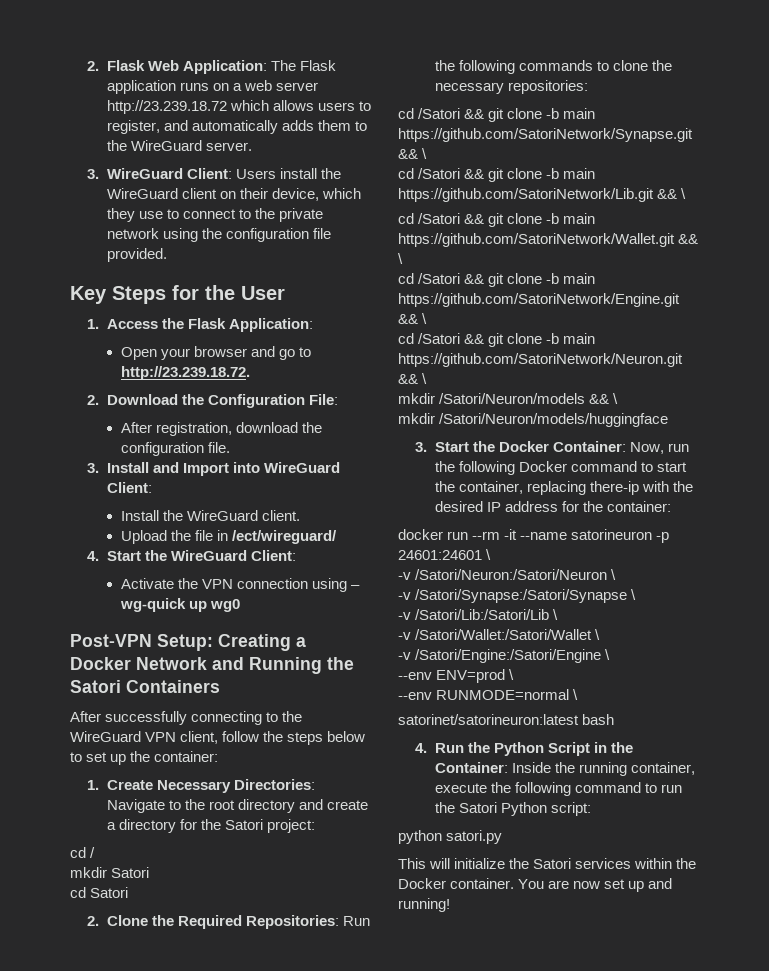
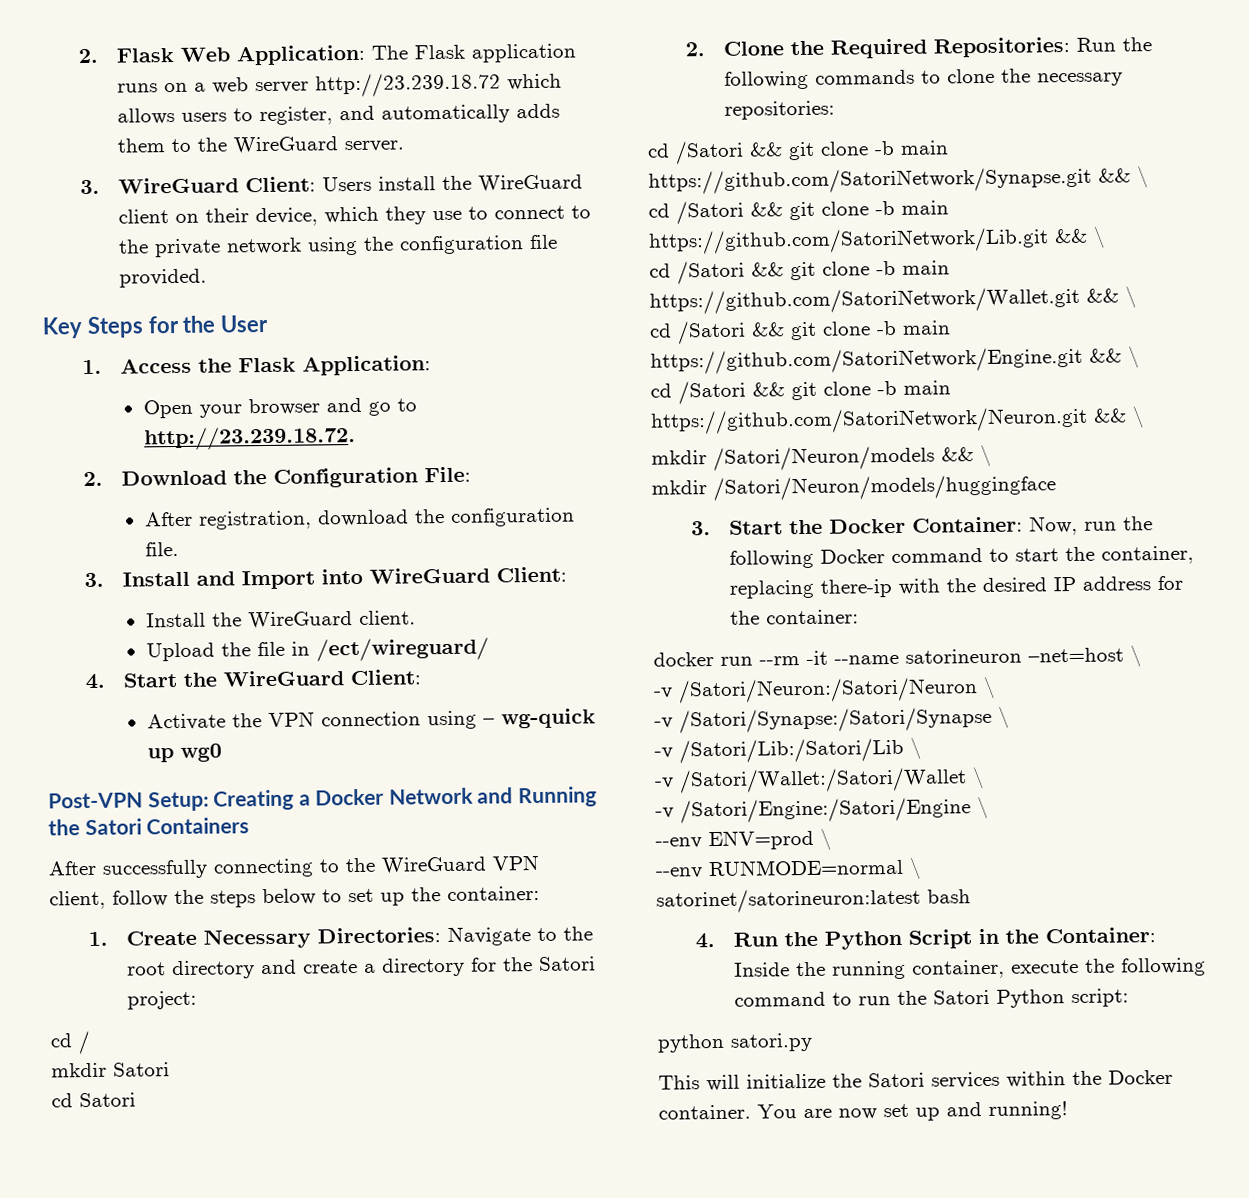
- docker run --rm -it --name satorineuron -p 24601:24601 \
+ docker run --rm -it --name satorineuron –net=host \

